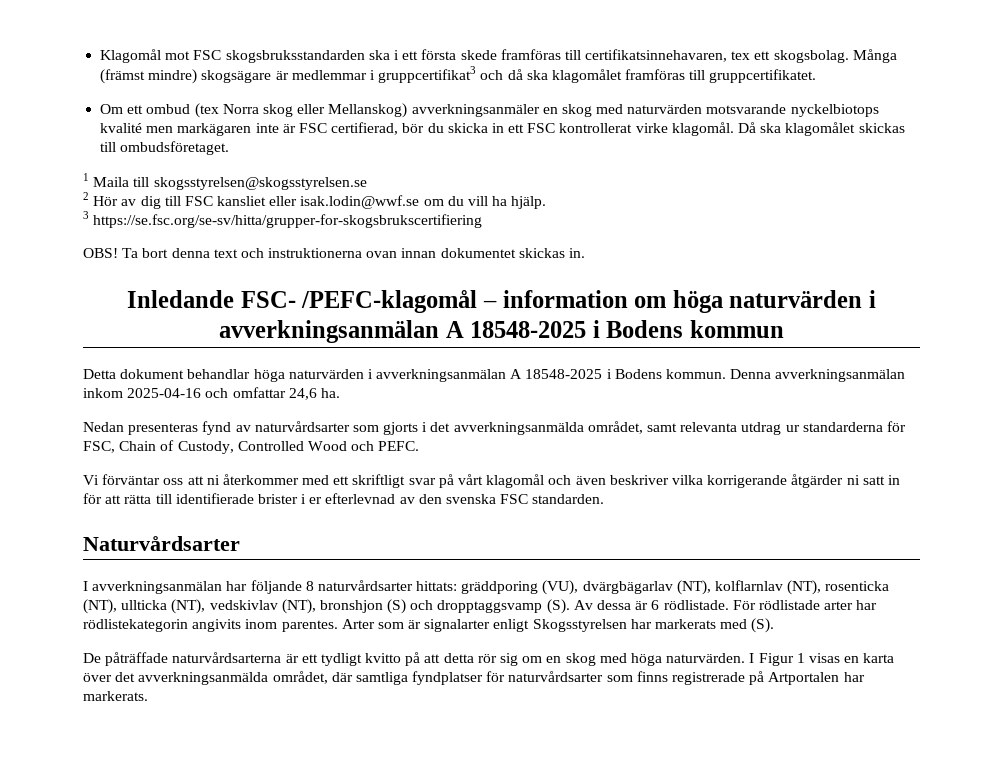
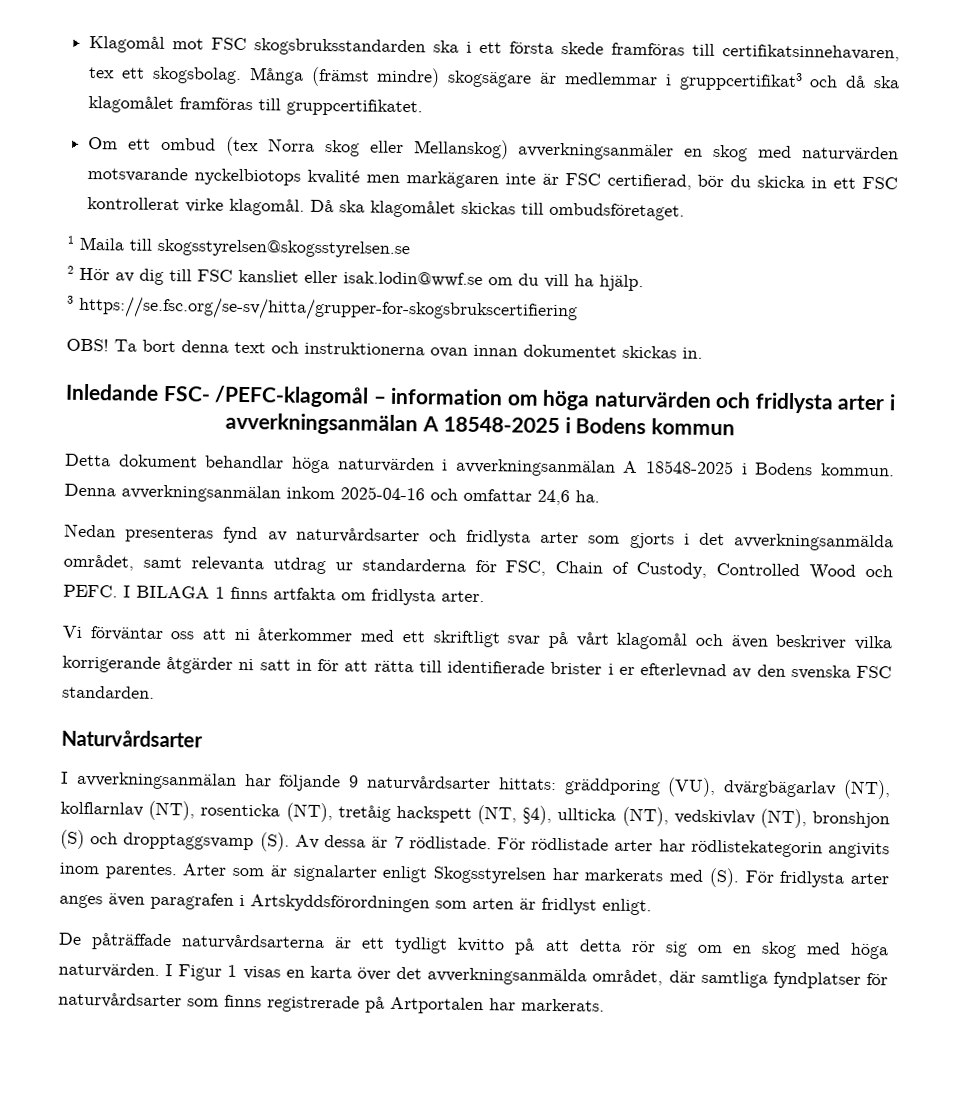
- Inledande FSC- /PEFC-klagomål – information om höga naturvärden i avverkningsanmälan A 18548-2025 i Bodens kommun
+ Inledande FSC- /PEFC-klagomål – information om höga naturvärden och fridlysta arter i avverkningsanmälan A 18548-2025 i Bodens kommun
- Nedan presenteras fynd av naturvårdsarter som gjorts i det avverkningsanmälda området, samt relevanta utdrag ur standarderna för FSC, Chain of Custody, Controlled Wood och PEFC.
+ Nedan presenteras fynd av naturvårdsarter och fridlysta arter som gjorts i det avverkningsanmälda området, samt relevanta utdrag ur standarderna för FSC, Chain of Custody, Controlled Wood och PEFC. I BILAGA 1 finns artfakta om fridlysta arter.
- I avverkningsanmälan har följande 8 naturvårdsarter hittats: gräddporing (VU), dvärgbägarlav (NT), kolflarnlav (NT), rosenticka (NT), ullticka (NT), vedskivlav (NT), bronshjon (S) och dropptaggsvamp (S). Av dessa är 6 rödlistade.
+ I avverkningsanmälan har följande 9 naturvårdsarter hittats: gräddporing (VU), dvärgbägarlav (NT), kolflarnlav (NT), rosenticka (NT), tretåig hackspett (NT, §4), ullticka (NT), vedskivlav (NT), bronshjon (S) och dropptaggsvamp (S). Av dessa är 7 rödlistade.
- Arter som är signalarter enligt Skogsstyrelsen har markerats med (S).
+ Arter som är signalarter enligt Skogsstyrelsen har markerats med (S). För fridlysta arter anges även paragrafen i Artskyddsförordningen som arten är fridlyst enligt.

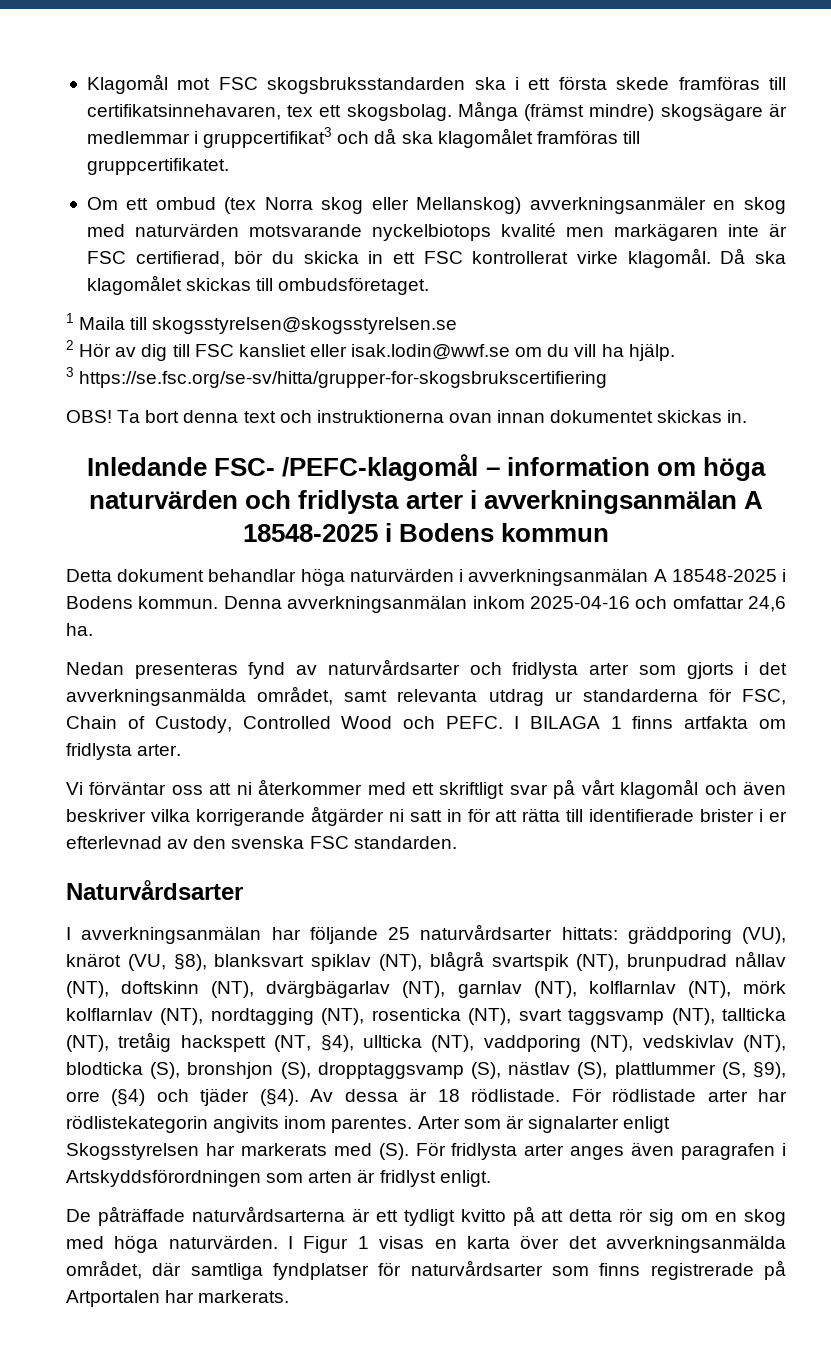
- I avverkningsanmälan har följande 9 naturvårdsarter hittats: gräddporing (VU), dvärgbägarlav (NT), kolflarnlav (NT), rosenticka (NT), tretåig hackspett (NT, §4), ullticka (NT), vedskivlav (NT), bronshjon (S) och dropptaggsvamp (S). Av dessa är 7 rödlistade.
+ I avverkningsanmälan har följande 25 naturvårdsarter hittats: gräddporing (VU), knärot (VU, §8), blanksvart spiklav (NT), blågrå svartspik (NT), brunpudrad nållav (NT), doftskinn (NT), dvärgbägarlav (NT), garnlav (NT), kolflarnlav (NT), mörk kolflarnlav (NT), nordtagging (NT), rosenticka (NT), svart taggsvamp (NT), tallticka (NT), tretåig hackspett (NT, §4), ullticka (NT), vaddporing (NT), vedskivlav (NT), blodticka (S), bronshjon (S), dropptaggsvamp (S), nästlav (S), plattlummer (S, §9), orre (§4) och tjäder (§4). Av dessa är 18 rödlistade.

